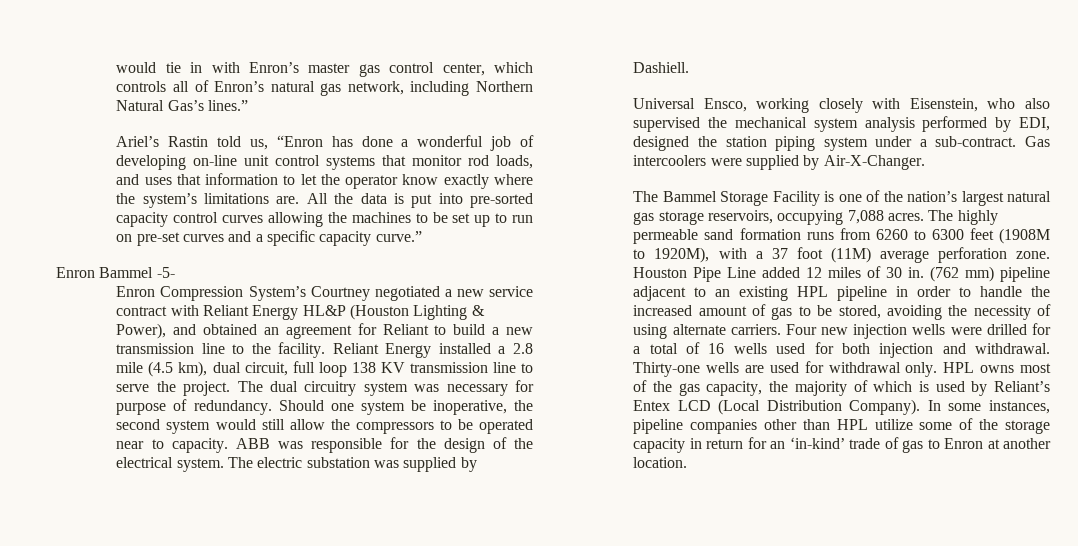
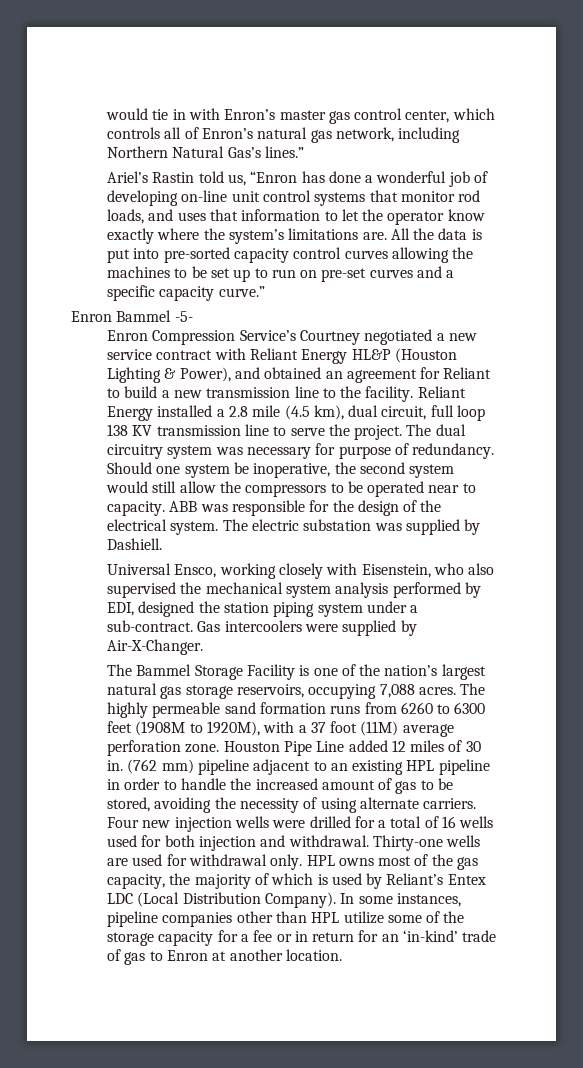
- Enron Compression System’s Courtney negotiated a new service contract with Reliant Energy HL&P (Houston Lighting & Power), and obtained an agreement for Reliant to build a new transmission line to the facility.
+ Enron Compression Service’s Courtney negotiated a new service contract with Reliant Energy HL&P (Houston Lighting & Power), and obtained an agreement for Reliant to build a new transmission line to the facility.
- HPL owns most of the gas capacity, the majority of which is used by Reliant’s Entex LCD (Local Distribution Company).
+ HPL owns most of the gas capacity, the majority of which is used by Reliant’s Entex LDC (Local Distribution Company).
- In some instances, pipeline companies other than HPL utilize some of the storage capacity in return for an ‘in-kind’ trade of gas to Enron at another location.
+ In some instances, pipeline companies other than HPL utilize some of the storage capacity for a fee or in return for an ‘in-kind’ trade of gas to Enron at another location.

